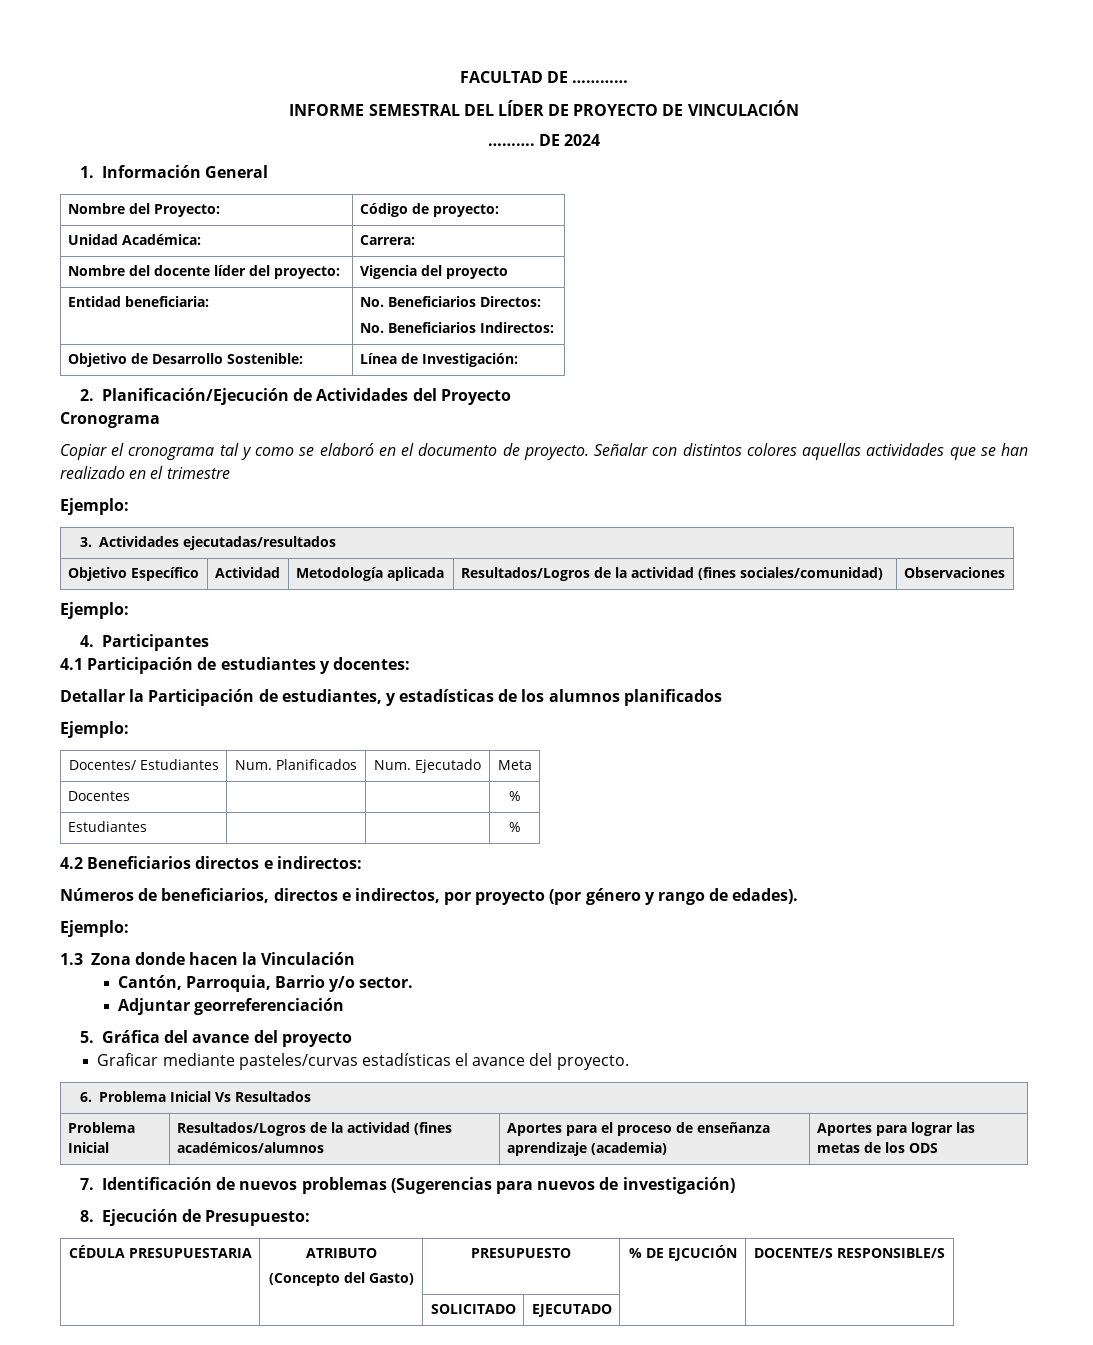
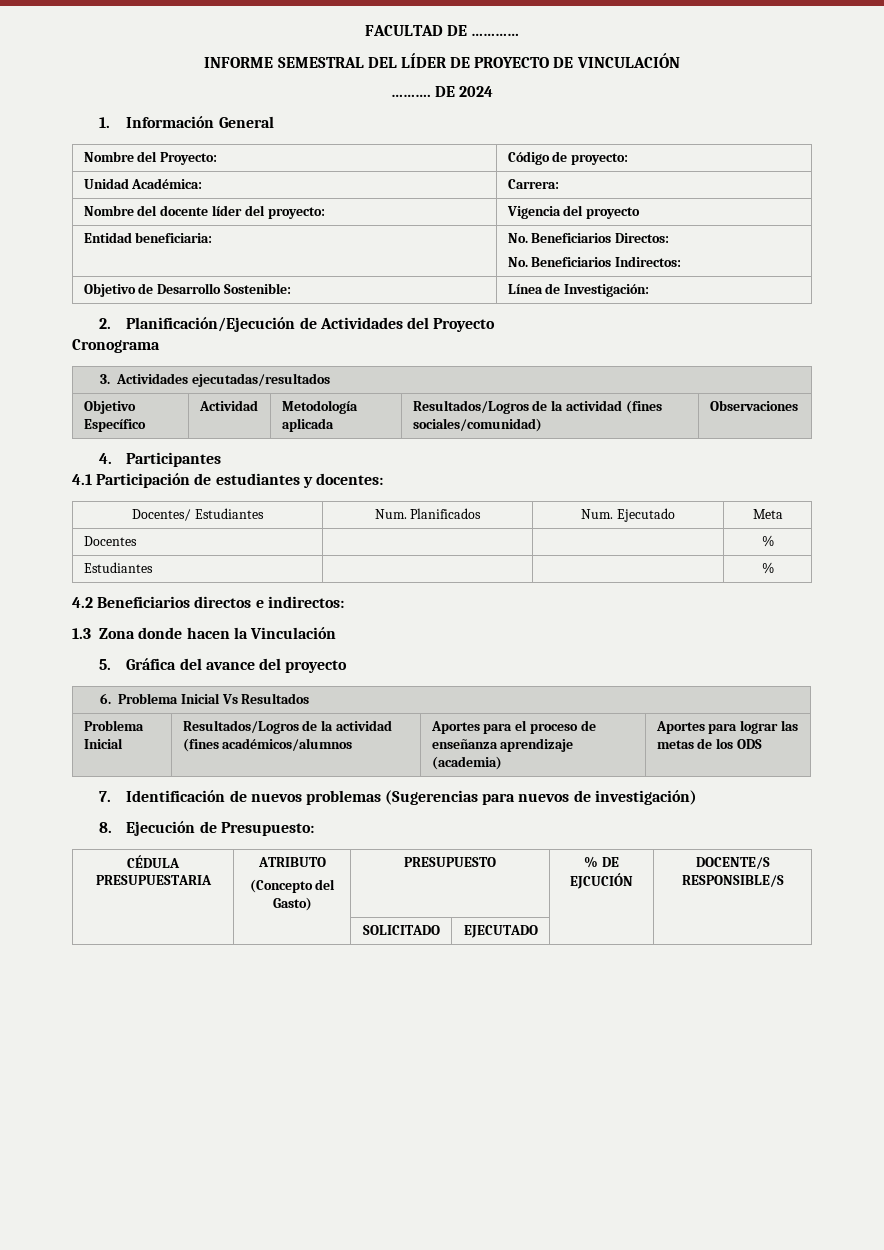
- Copiar el cronograma tal y como se elaboró en el documento de proyecto. Señalar con distintos colores aquellas actividades que se han realizado en el trimestre
- Ejemplo:
  Objetivo Específico | Actividad | Metodología aplicada | Resultados/Logros de la actividad (fines sociales/comunidad) | Observaciones
- Ejemplo:
- Detallar la Participación de estudiantes, y estadísticas de los alumnos planificados
- Ejemplo:
- Números de beneficiarios, directos e indirectos, por proyecto (por género y rango de edades).
- Ejemplo:
- Cantón, Parroquia, Barrio y/o sector.
- Adjuntar georreferenciación
- Graficar mediante pasteles/curvas estadísticas el avance del proyecto.

